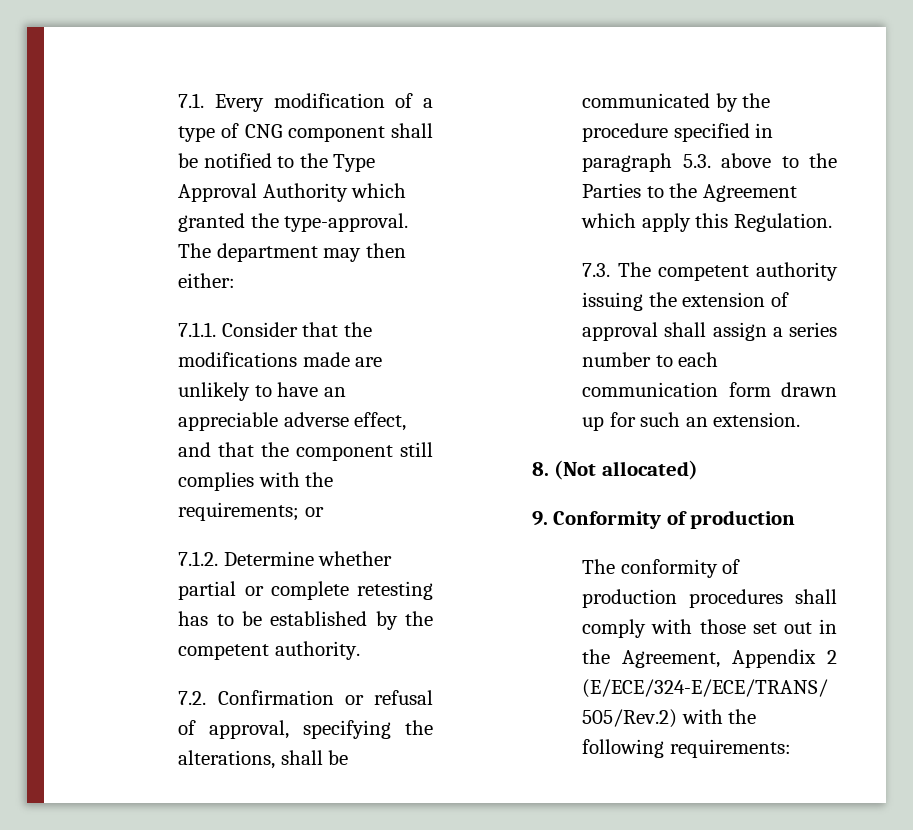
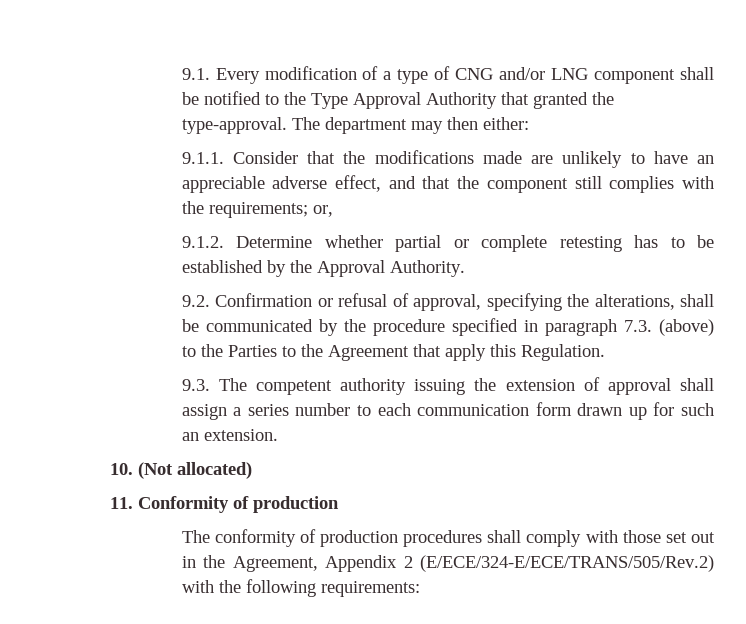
- 7.1. Every modification of a type of CNG component shall be notified to the Type Approval Authority which granted the type-approval.
+ 9.1. Every modification of a type of CNG and/or LNG component shall be notified to the Type Approval Authority that granted the type-approval.
- 7.1.1. Consider that the modifications made are unlikely to have an appreciable adverse effect, and that the component still complies with the requirements; or
- 7.1.2. Determine whether partial or complete retesting has to be established by the competent authority.
- 7.2. Confirmation or refusal of approval, specifying the alterations, shall be communicated by the procedure specified in paragraph 5.3. above to the Parties to the Agreement which apply this Regulation.
+ 9.1.1. Consider that the modifications made are unlikely to have an appreciable adverse effect, and that the component still complies with the requirements; or,
+ 9.1.2. Determine whether partial or complete retesting has to be established by the Approval Authority.
+ 9.2. Confirmation or refusal of approval, specifying the alterations, shall be communicated by the procedure specified in paragraph 7.3. (above) to the Parties to the Agreement that apply this Regulation.
- 7.3. The competent authority issuing the extension of approval shall assign a series number to each communication form drawn up for such an extension.
+ 9.3. The competent authority issuing the extension of approval shall assign a series number to each communication form drawn up for such an extension.
- 8. (Not allocated)
+ 10. (Not allocated)
- 9. Conformity of production
+ 11. Conformity of production

